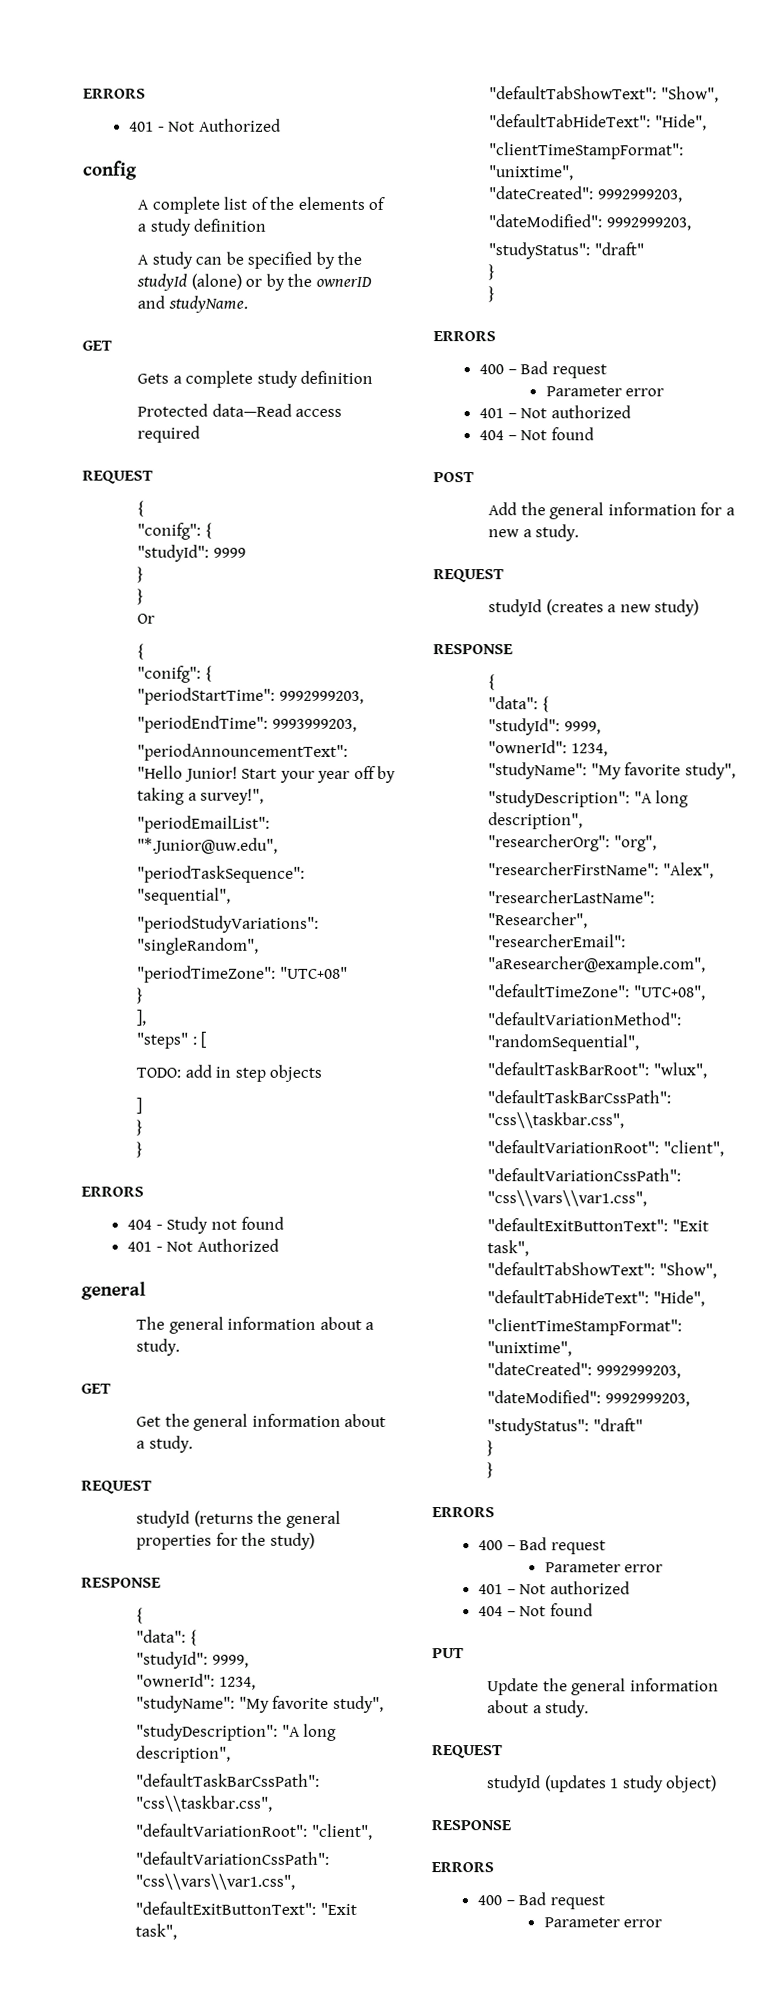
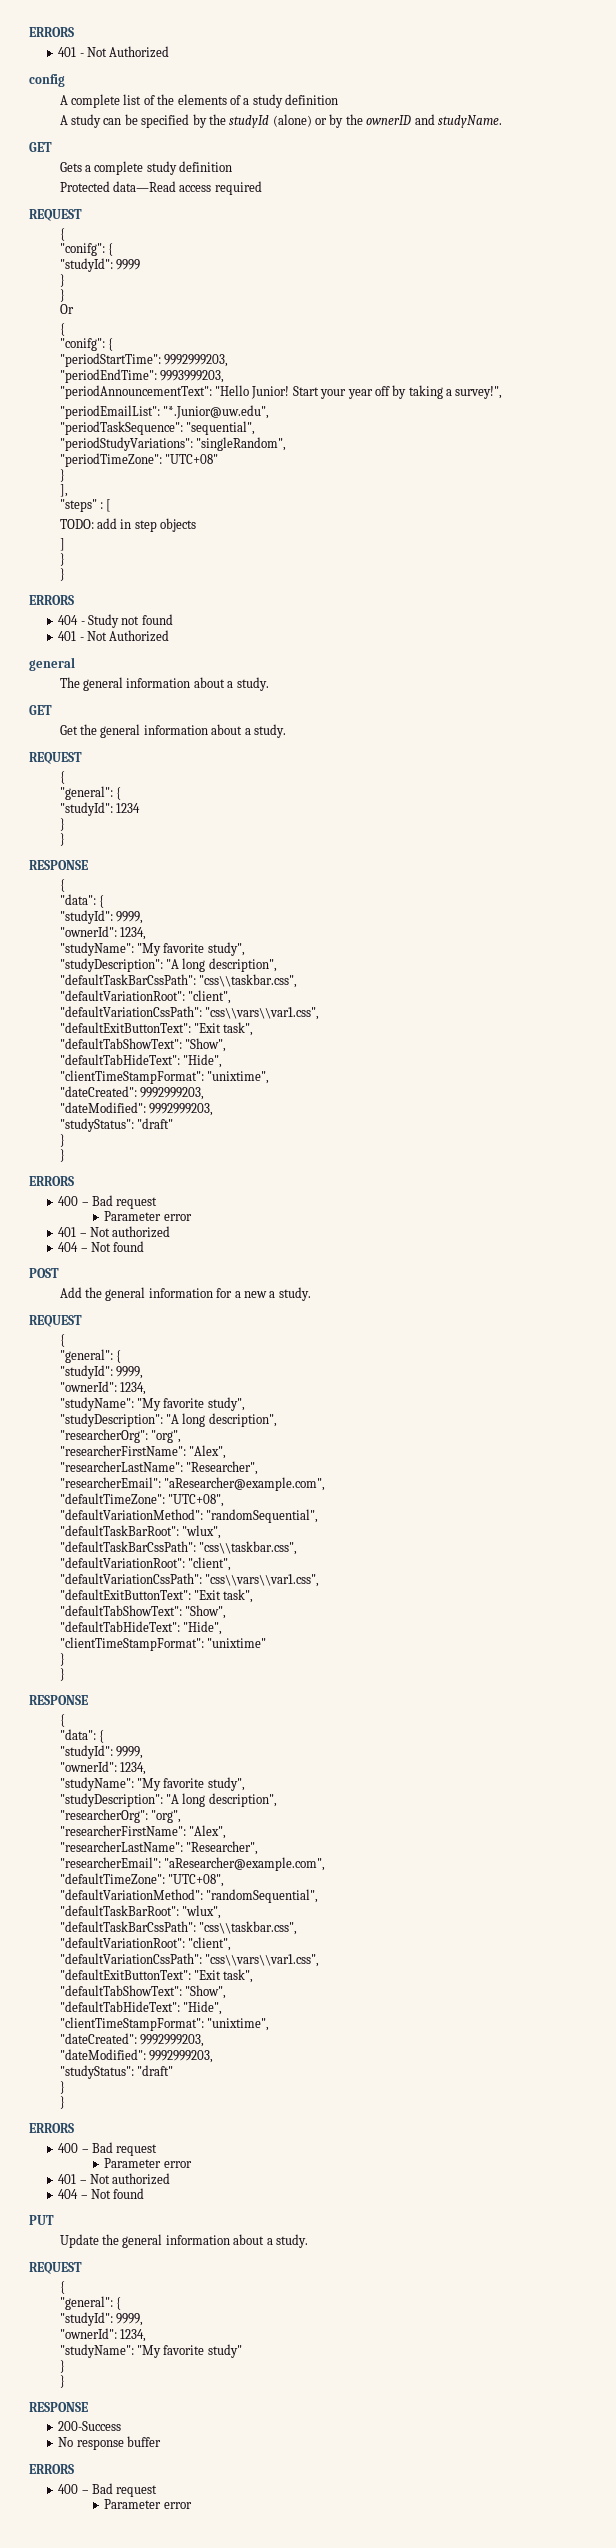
  Get the general information about a study.
  REQUEST
- studyId (returns the general properties for the study)
+ {
+ "general": {
+ "studyId": 1234
+ }
+ }
  Add the general information for a new a study.
  REQUEST
- studyId (creates a new study)
+ {
+ "general": {
+ "studyId": 9999,
+ "ownerId": 1234,
+ "studyName": "My favorite study",
+ "studyDescription": "A long description",
+ "researcherOrg": "org",
+ "researcherFirstName": "Alex",
+ "researcherLastName": "Researcher",
+ "researcherEmail": "aResearcher@example.com",
+ "defaultTimeZone": "UTC+08",
+ "defaultVariationMethod": "randomSequential",
+ "defaultTaskBarRoot": "wlux",
+ "defaultTaskBarCssPath": "css\\taskbar.css",
+ "defaultVariationRoot": "client",
+ "defaultVariationCssPath": "css\\vars\\var1.css",
+ "defaultExitButtonText": "Exit task",
+ "defaultTabShowText": "Show",
+ "defaultTabHideText": "Hide",
+ "clientTimeStampFormat": "unixtime"
+ }
+ }
  Update the general information about a study.
  REQUEST
- studyId (updates 1 study object)
+ {
+ "general": {
+ "studyId": 9999,
+ "ownerId": 1234,
+ "studyName": "My favorite study"
+ }
+ }
  RESPONSE
+ 200-Success
+ No response buffer

